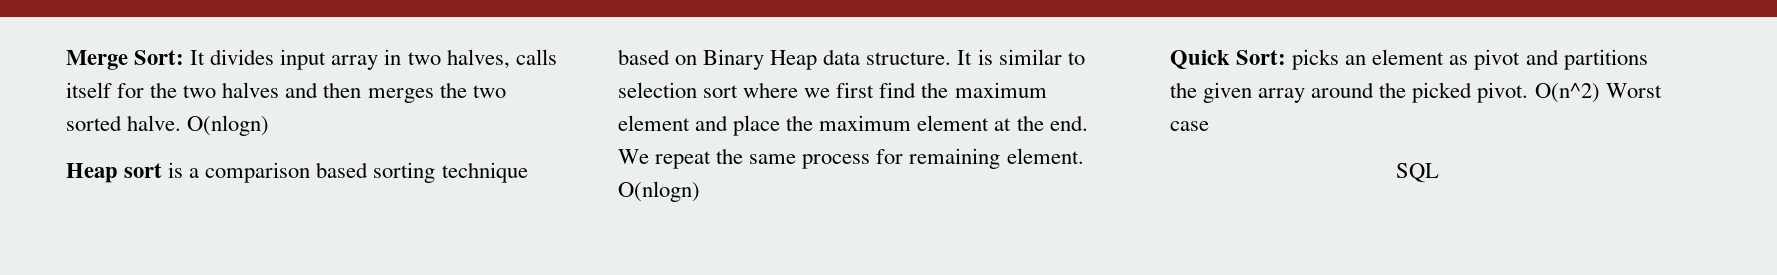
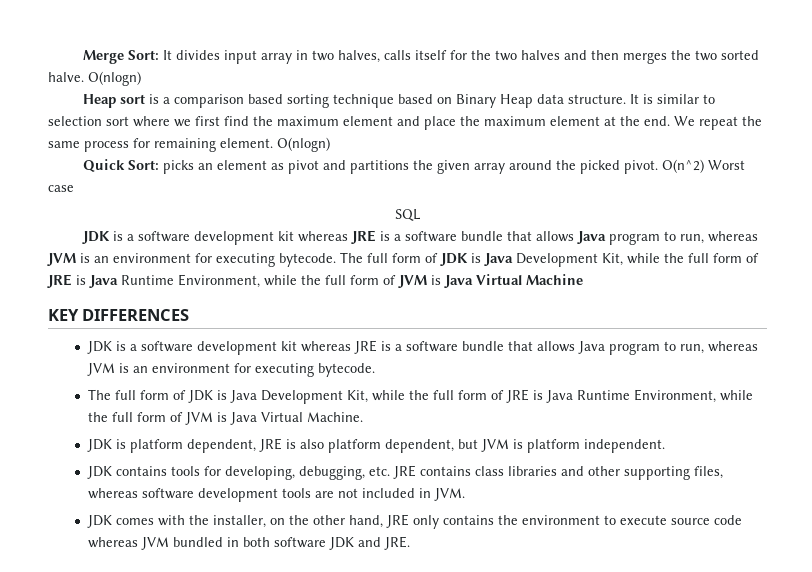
+ JDK is a software development kit whereas JRE is a software bundle that allows Java program to run, whereas JVM is an environment for executing bytecode. The full form of JDK is Java Development Kit, while the full form of JRE is Java Runtime Environment, while the full form of JVM is Java Virtual Machine
+ KEY DIFFERENCES
+ JDK is a software development kit whereas JRE is a software bundle that allows Java program to run, whereas JVM is an environment for executing bytecode.
+ The full form of JDK is Java Development Kit, while the full form of JRE is Java Runtime Environment, while the full form of JVM is Java Virtual Machine.
+ JDK is platform dependent, JRE is also platform dependent, but JVM is platform independent.
+ JDK contains tools for developing, debugging, etc. JRE contains class libraries and other supporting files, whereas software development tools are not included in JVM.
+ JDK comes with the installer, on the other hand, JRE only contains the environment to execute source code whereas JVM bundled in both software JDK and JRE.

